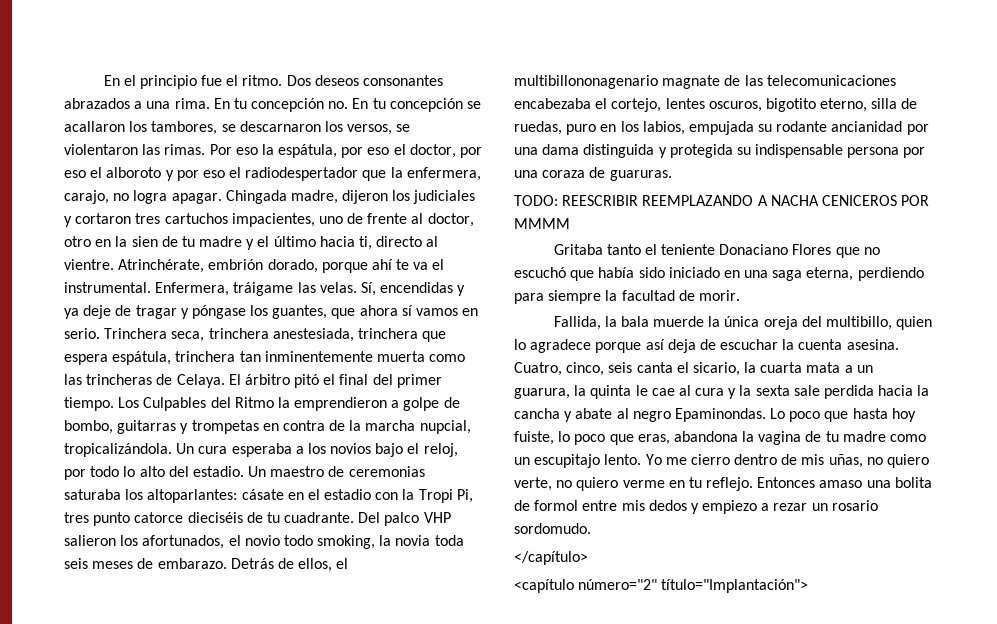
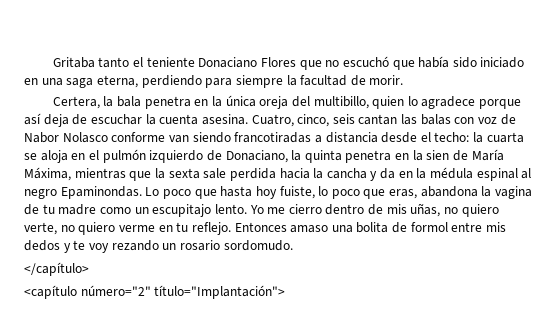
- En el principio fue el ritmo. Dos deseos consonantes abrazados a una rima. En tu concepción no. En tu concepción se acallaron los tambores, se descarnaron los versos, se violentaron las rimas. Por eso la espátula, por eso el doctor, por eso el alboroto y por eso el radiodespertador que la enfermera, carajo, no logra apagar. Chingada madre, dijeron los judiciales y cortaron tres cartuchos impacientes, uno de frente al doctor, otro en la sien de tu madre y el último hacia ti, directo al vientre. Atrinchérate, embrión dorado, porque ahí te va el instrumental. Enfermera, tráigame las velas. Sí, encendidas y ya deje de tragar y póngase los guantes, que ahora sí vamos en serio. Trinchera seca, trinchera anestesiada, trinchera que espera espátula, trinchera tan inminentemente muerta como las trincheras de Celaya. El árbitro pitó el final del primer tiempo. Los Culpables del Ritmo la emprendieron a golpe de bombo, guitarras y trompetas en contra de la marcha nupcial, tropicalizándola. Un cura esperaba a los novios bajo el reloj, por todo lo alto del estadio. Un maestro de ceremonias saturaba los altoparlantes: cásate en el estadio con la Tropi Pi, tres punto catorce dieciséis de tu cuadrante. Del palco VHP salieron los afortunados, el novio todo smoking, la novia toda seis meses de embarazo. Detrás de ellos, el multibillononagenario magnate de las telecomunicaciones encabezaba el cortejo, lentes oscuros, bigotito eterno, silla de ruedas, puro en los labios, empujada su rodante ancianidad por una dama distinguida y protegida su indispensable persona por una coraza de guaruras.
- TODO: REESCRIBIR REEMPLAZANDO A NACHA CENICEROS POR MMMM
- Fallida, la bala muerde la única oreja del multibillo, quien lo agradece porque así deja de escuchar la cuenta asesina.
+ Certera, la bala penetra en la única oreja del multibillo, quien lo agradece porque así deja de escuchar la cuenta asesina.
- Cuatro, cinco, seis canta el sicario, la cuarta mata a un guarura, la quinta le cae al cura y la sexta sale perdida hacia la cancha y abate al negro Epaminondas.
+ Cuatro, cinco, seis cantan las balas con voz de Nabor Nolasco conforme van siendo francotiradas a distancia desde el techo: la cuarta se aloja en el pulmón izquierdo de Donaciano, la quinta penetra en la sien de María Máxima, mientras que la sexta sale perdida hacia la cancha y da en la médula espinal al negro Epaminondas.
- Entonces amaso una bolita de formol entre mis dedos y empiezo a rezar un rosario sordomudo.
+ Entonces amaso una bolita de formol entre mis dedos y te voy rezando un rosario sordomudo.

